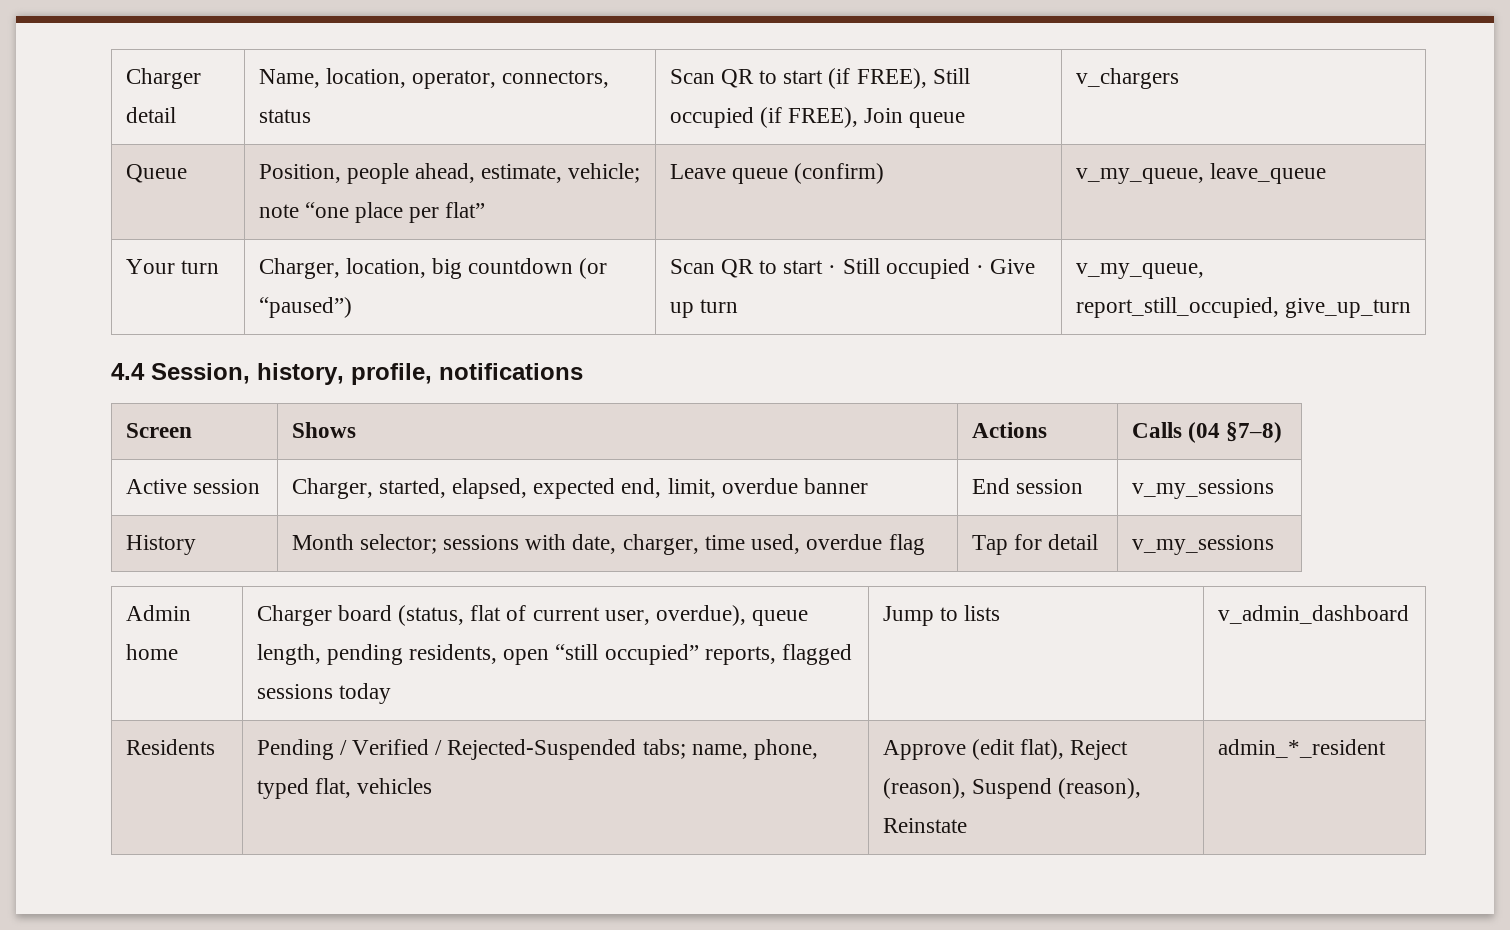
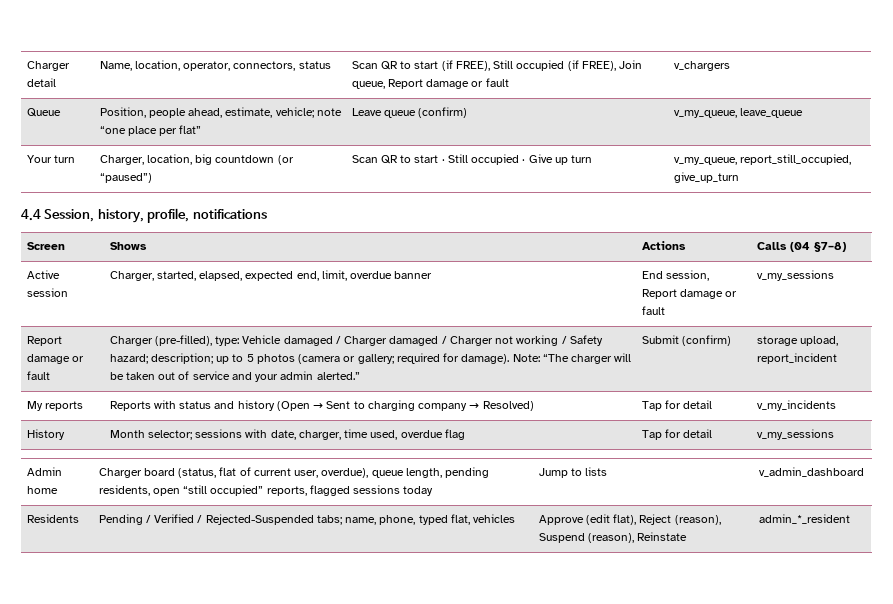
- Charger detail | Name, location, operator, connectors, status | Scan QR to start (if FREE), Still occupied (if FREE), Join queue | v_chargers
+ Charger detail | Name, location, operator, connectors, status | Scan QR to start (if FREE), Still occupied (if FREE), Join queue, Report damage or fault | v_chargers
- Active session | Charger, started, elapsed, expected end, limit, overdue banner | End session | v_my_sessions
+ Active session | Charger, started, elapsed, expected end, limit, overdue banner | End session, Report damage or fault | v_my_sessions
+ Report damage or fault | Charger (pre-filled), type: Vehicle damaged / Charger damaged / Charger not working / Safety hazard; description; up to 5 photos (camera or gallery; required for damage). Note: “The charger will be taken out of service and your admin alerted.” | Submit (confirm) | storage upload, report_incident
+ My reports | Reports with status and history (Open → Sent to charging company → Resolved) | Tap for detail | v_my_incidents

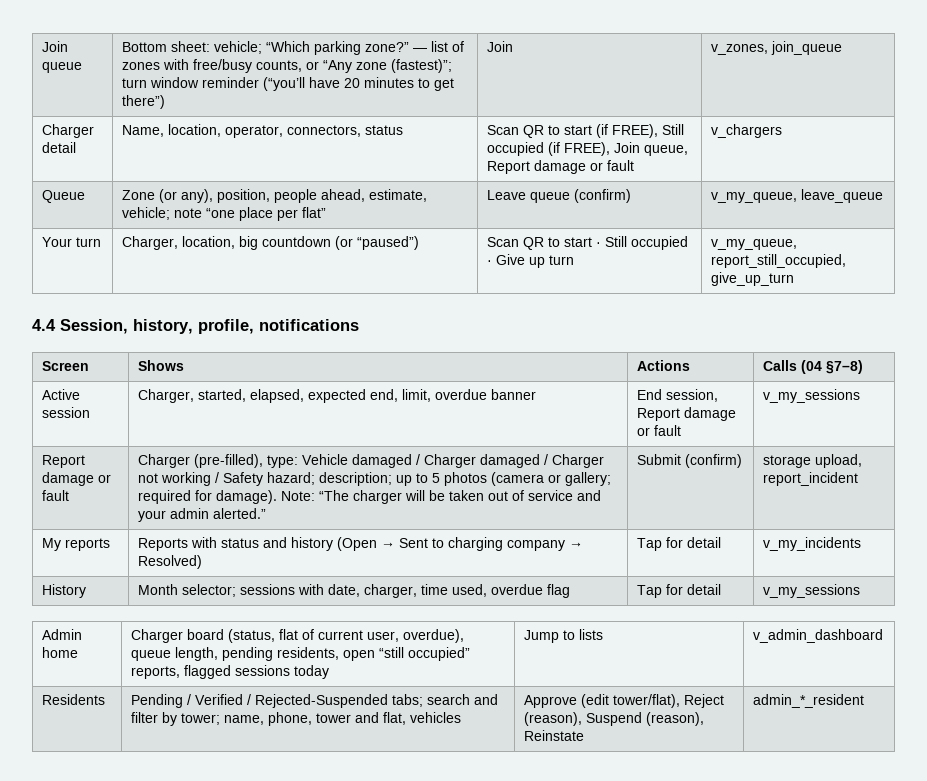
+ Join queue | Bottom sheet: vehicle; “Which parking zone?” — list of zones with free/busy counts, or “Any zone (fastest)”; turn window reminder (“you’ll have 20 minutes to get there”) | Join | v_zones, join_queue
- Queue | Position, people ahead, estimate, vehicle; note “one place per flat” | Leave queue (confirm) | v_my_queue, leave_queue
+ Queue | Zone (or any), position, people ahead, estimate, vehicle; note “one place per flat” | Leave queue (confirm) | v_my_queue, leave_queue
- Residents | Pending / Verified / Rejected-Suspended tabs; name, phone, typed flat, vehicles | Approve (edit flat), Reject (reason), Suspend (reason), Reinstate | admin_*_resident
+ Residents | Pending / Verified / Rejected-Suspended tabs; search and filter by tower; name, phone, tower and flat, vehicles | Approve (edit tower/flat), Reject (reason), Suspend (reason), Reinstate | admin_*_resident

